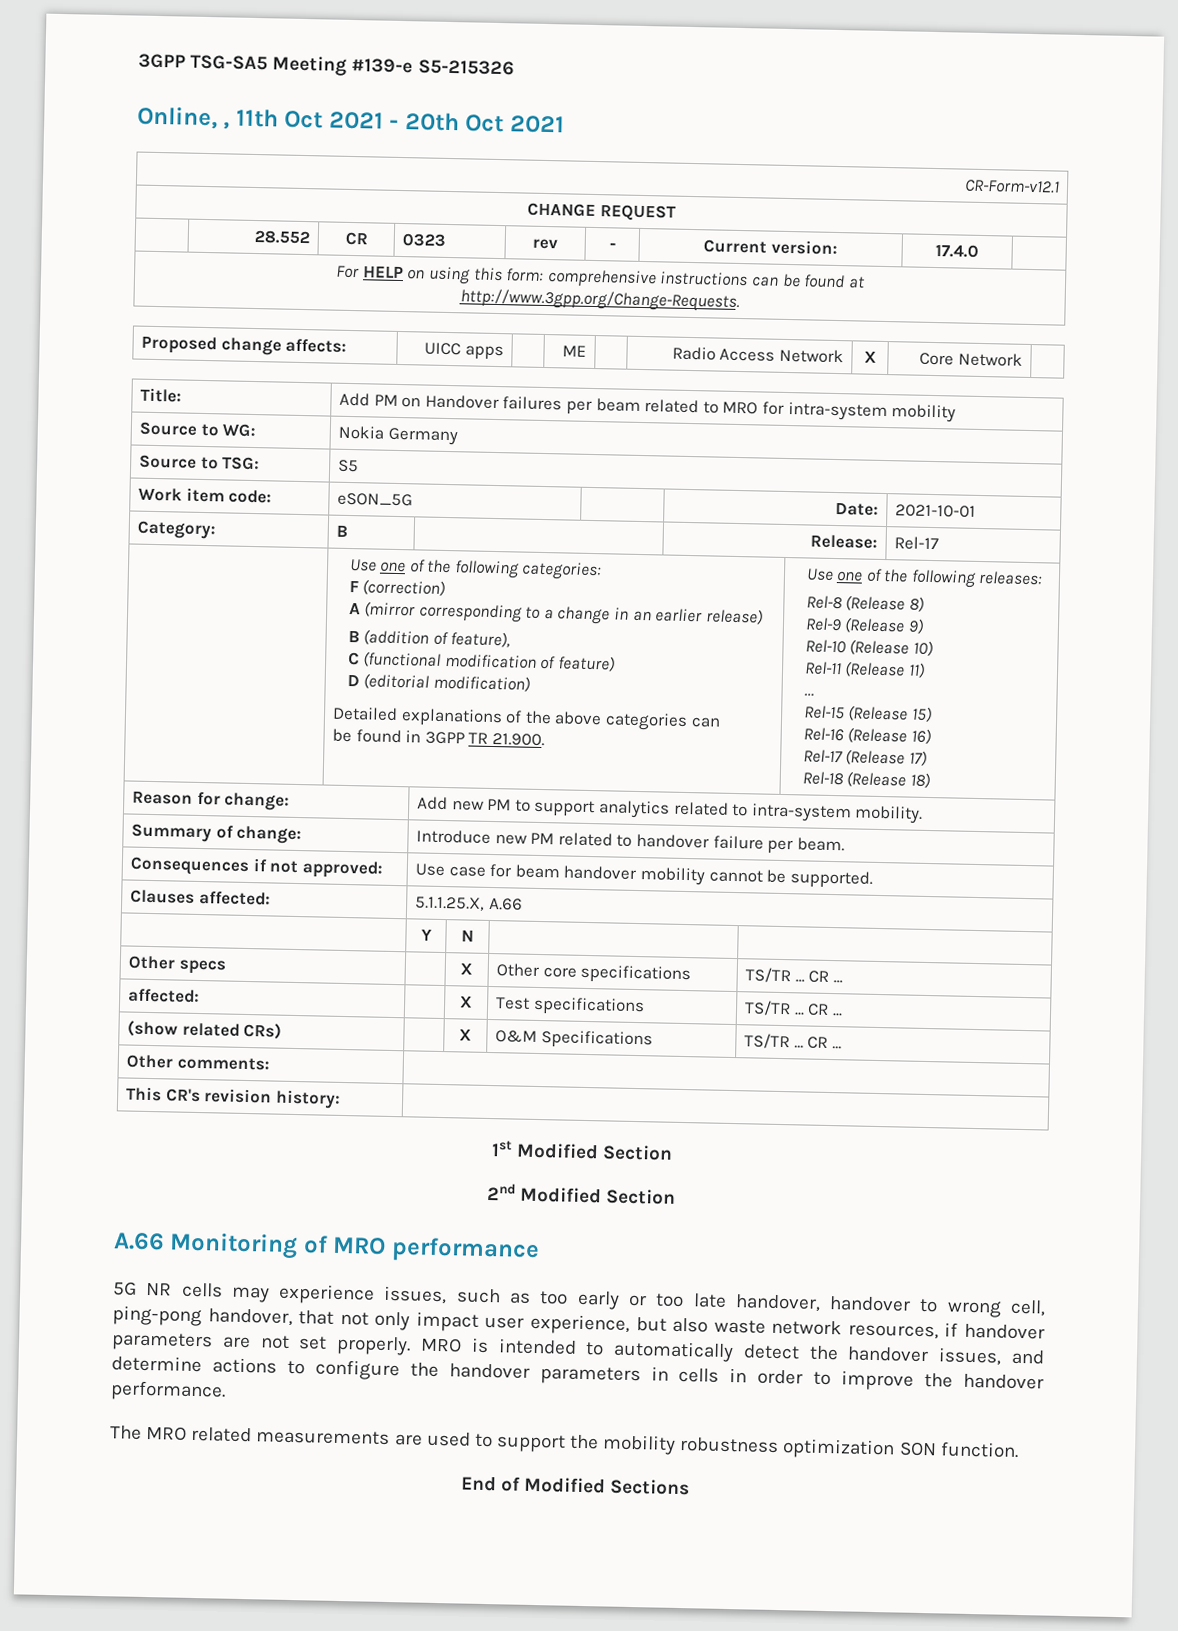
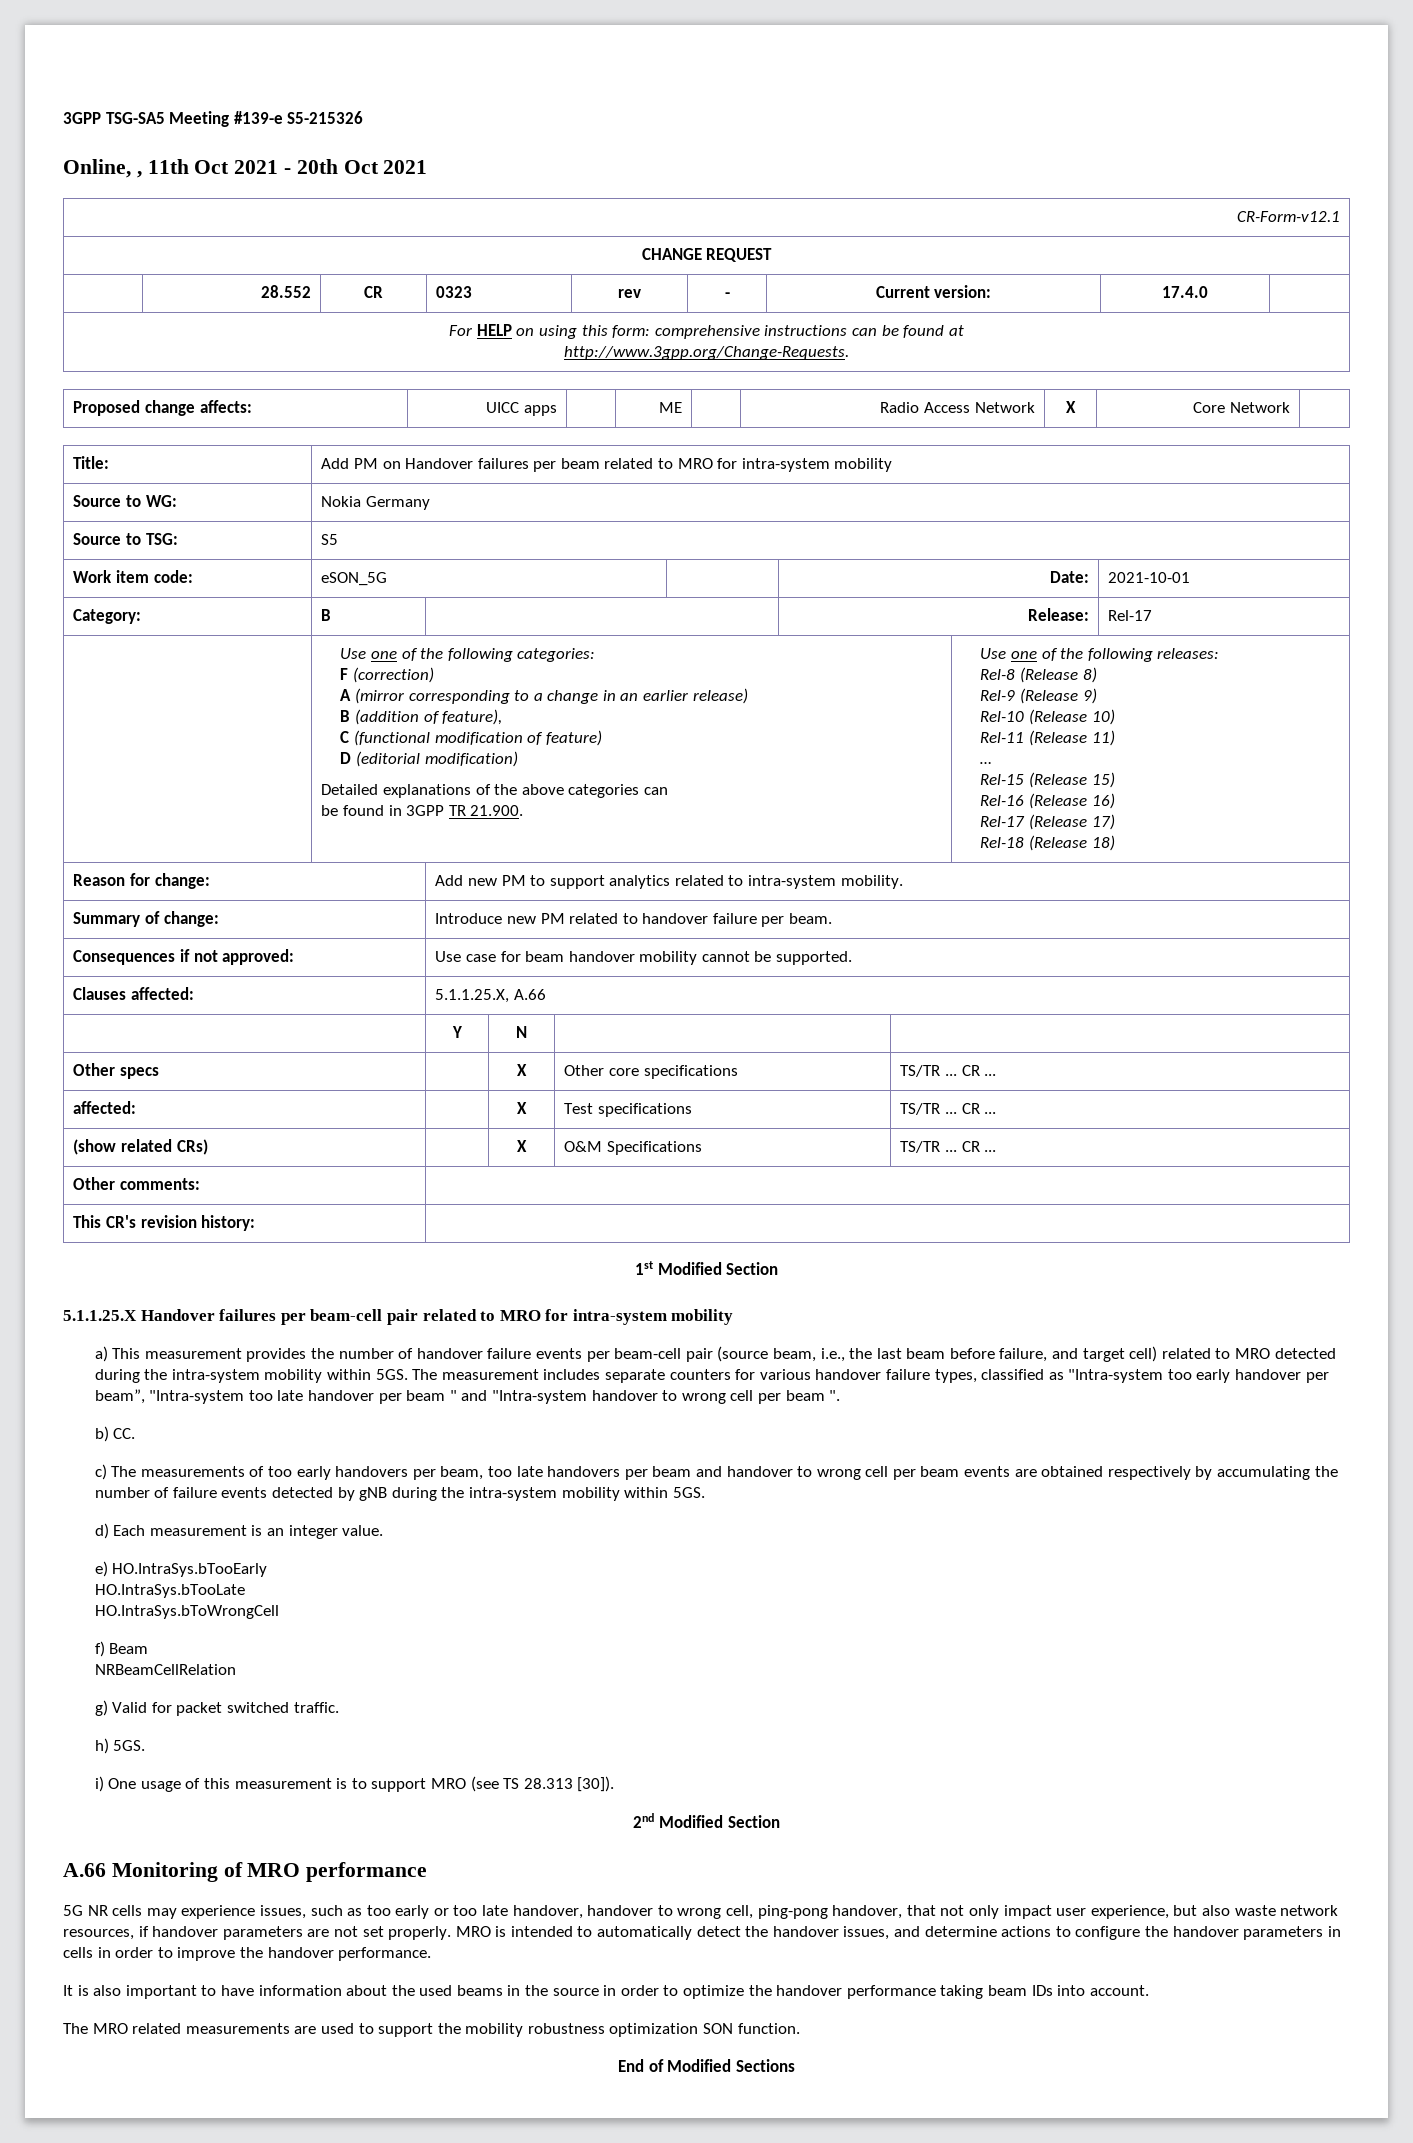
+ 5.1.1.25.X Handover failures per beam-cell pair related to MRO for intra-system mobility
+ a) This measurement provides the number of handover failure events per beam-cell pair (source beam, i.e., the last beam before failure, and target cell) related to MRO detected during the intra-system mobility within 5GS. The measurement includes separate counters for various handover failure types, classified as "Intra-system too early handover per beam”, "Intra-system too late handover per beam " and "Intra-system handover to wrong cell per beam ".
+ b) CC.
+ c) The measurements of too early handovers per beam, too late handovers per beam and handover to wrong cell per beam events are obtained respectively by accumulating the number of failure events detected by gNB during the intra-system mobility within 5GS.
+ d) Each measurement is an integer value.
+ e) HO.IntraSys.bTooEarly
+ HO.IntraSys.bTooLate
+ HO.IntraSys.bToWrongCell
+ f) Beam
+ NRBeamCellRelation
+ g) Valid for packet switched traffic.
+ h) 5GS.
+ i) One usage of this measurement is to support MRO (see TS 28.313 [30]).
+ It is also important to have information about the used beams in the source in order to optimize the handover performance taking beam IDs into account.

